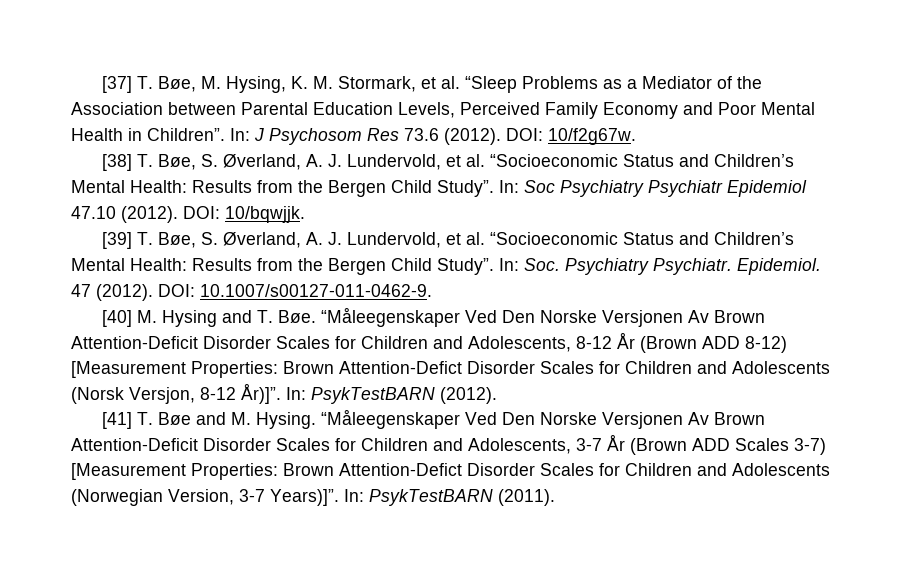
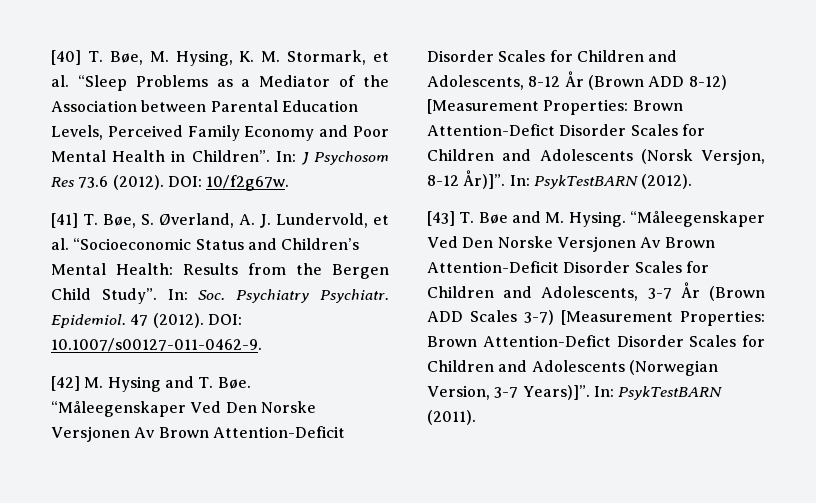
- [37] T. Bøe, M. Hysing, K. M. Stormark, et al. “Sleep Problems as a Mediator of the Association between Parental Education Levels, Perceived Family Economy and Poor Mental Health in Children”.
+ [40] T. Bøe, M. Hysing, K. M. Stormark, et al. “Sleep Problems as a Mediator of the Association between Parental Education Levels, Perceived Family Economy and Poor Mental Health in Children”.
- [38] T. Bøe, S. Øverland, A. J. Lundervold, et al. “Socioeconomic Status and Children’s Mental Health: Results from the Bergen Child Study”. In: Soc Psychiatry Psychiatr Epidemiol 47.10 (2012). DOI: 10/bqwjjk.
- [39] T. Bøe, S. Øverland, A. J. Lundervold, et al. “Socioeconomic Status and Children’s Mental Health: Results from the Bergen Child Study”.
+ [41] T. Bøe, S. Øverland, A. J. Lundervold, et al. “Socioeconomic Status and Children’s Mental Health: Results from the Bergen Child Study”.
- [40] M. Hysing and T. Bøe. “Måleegenskaper Ved Den Norske Versjonen Av Brown Attention-Deficit Disorder Scales for Children and Adolescents, 8-12 År (Brown ADD 8-12) [Measurement Properties: Brown Attention-Defict Disorder Scales for Children and Adolescents (Norsk Versjon, 8-12 År)]”.
+ [42] M. Hysing and T. Bøe. “Måleegenskaper Ved Den Norske Versjonen Av Brown Attention-Deficit Disorder Scales for Children and Adolescents, 8-12 År (Brown ADD 8-12) [Measurement Properties: Brown Attention-Defict Disorder Scales for Children and Adolescents (Norsk Versjon, 8-12 År)]”.
- [41] T. Bøe and M. Hysing.
+ [43] T. Bøe and M. Hysing.

